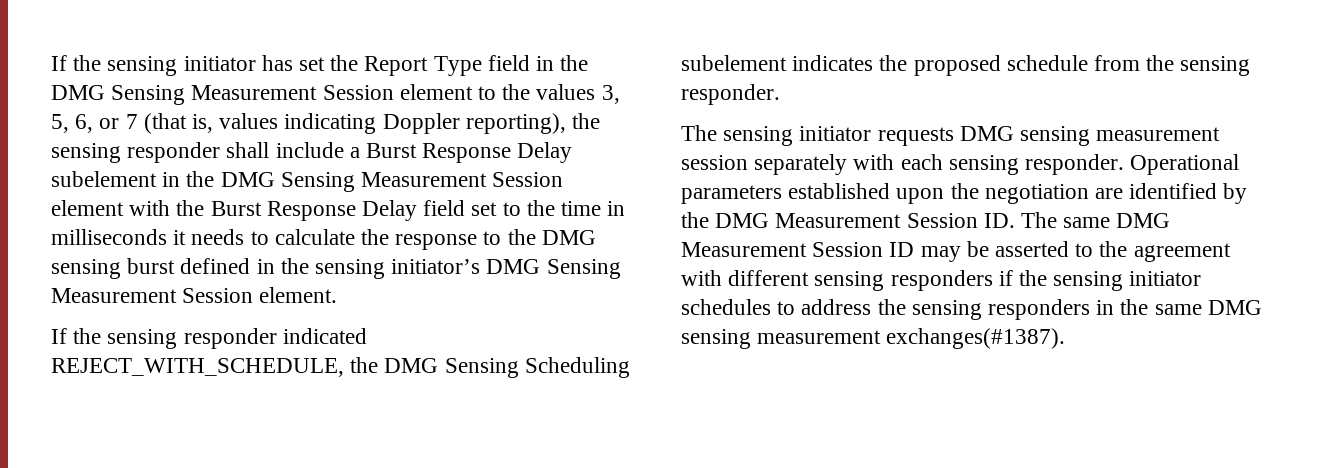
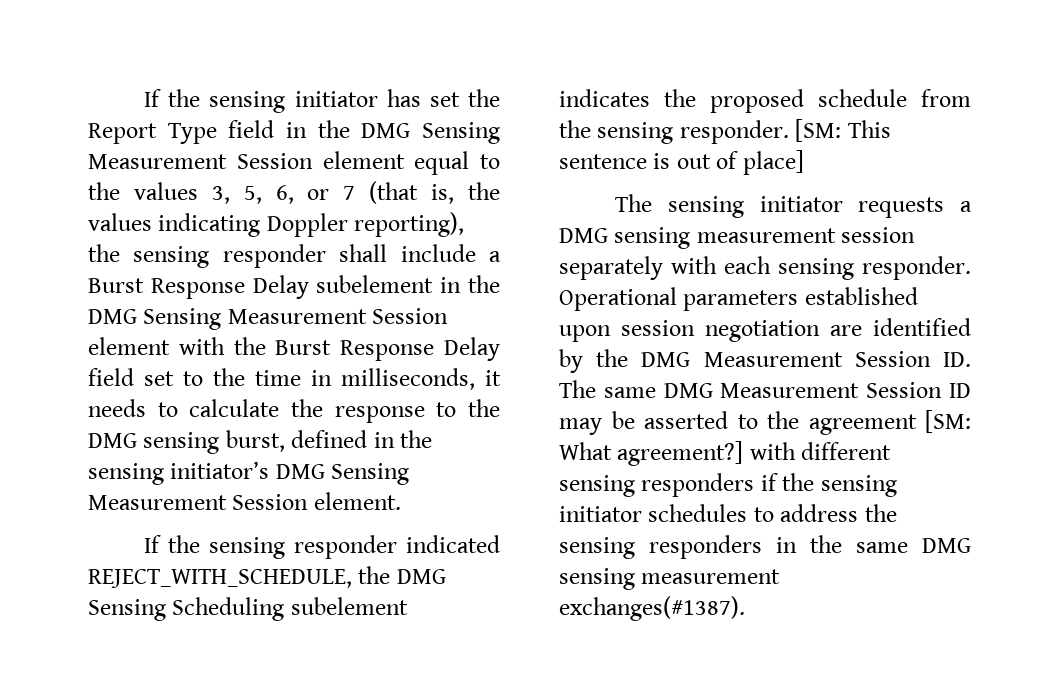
- If the sensing initiator has set the Report Type field in the DMG Sensing Measurement Session element to the values 3, 5, 6, or 7 (that is, values indicating Doppler reporting), the sensing responder shall include a Burst Response Delay subelement in the DMG Sensing Measurement Session element with the Burst Response Delay field set to the time in milliseconds it needs to calculate the response to the DMG sensing burst defined in the sensing initiator’s DMG Sensing Measurement Session element.
+ If the sensing initiator has set the Report Type field in the DMG Sensing Measurement Session element equal to the values 3, 5, 6, or 7 (that is, the values indicating Doppler reporting), the sensing responder shall include a Burst Response Delay subelement in the DMG Sensing Measurement Session element with the Burst Response Delay field set to the time in milliseconds, it needs to calculate the response to the DMG sensing burst, defined in the sensing initiator’s DMG Sensing Measurement Session element.
+ [SM: This sentence is out of place]
- The sensing initiator requests DMG sensing measurement session separately with each sensing responder.
+ The sensing initiator requests a DMG sensing measurement session separately with each sensing responder.
- Operational parameters established upon the negotiation are identified by the DMG Measurement Session ID. The same DMG Measurement Session ID may be asserted to the agreement with different sensing responders if the sensing initiator schedules to address the sensing responders in the same DMG sensing measurement exchanges(#1387).
+ Operational parameters established upon session negotiation are identified by the DMG Measurement Session ID. The same DMG Measurement Session ID may be asserted to the agreement [SM: What agreement?] with different sensing responders if the sensing initiator schedules to address the sensing responders in the same DMG sensing measurement exchanges(#1387).

